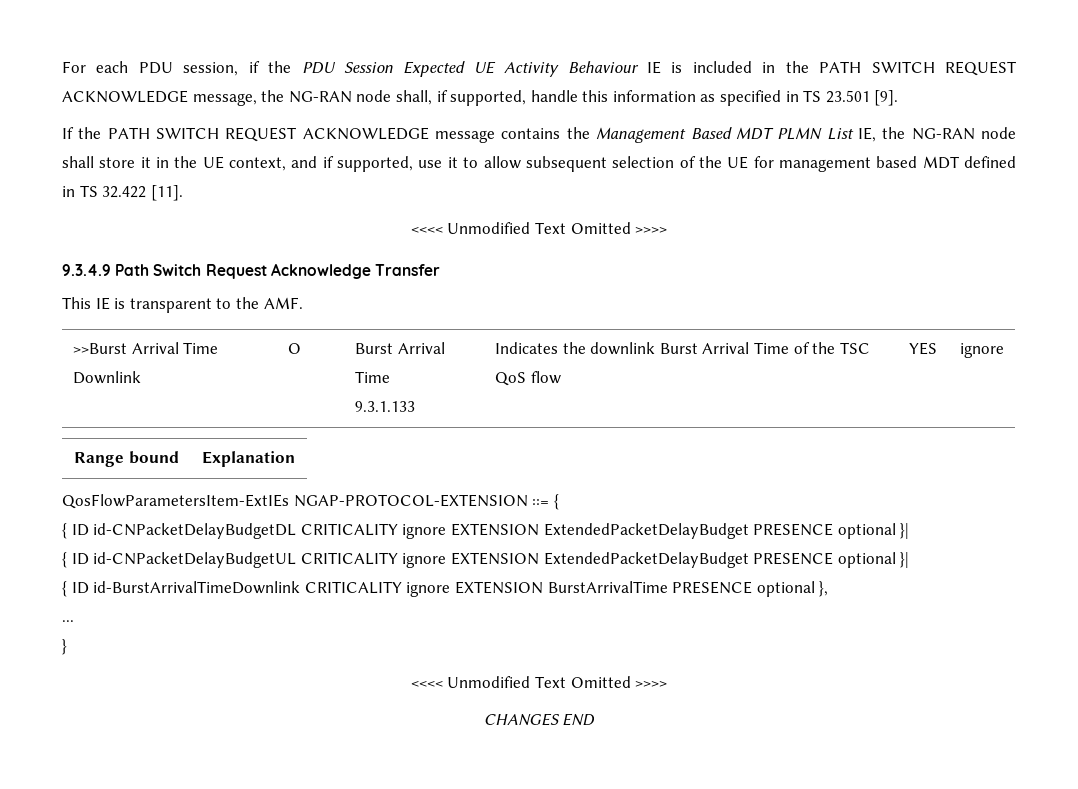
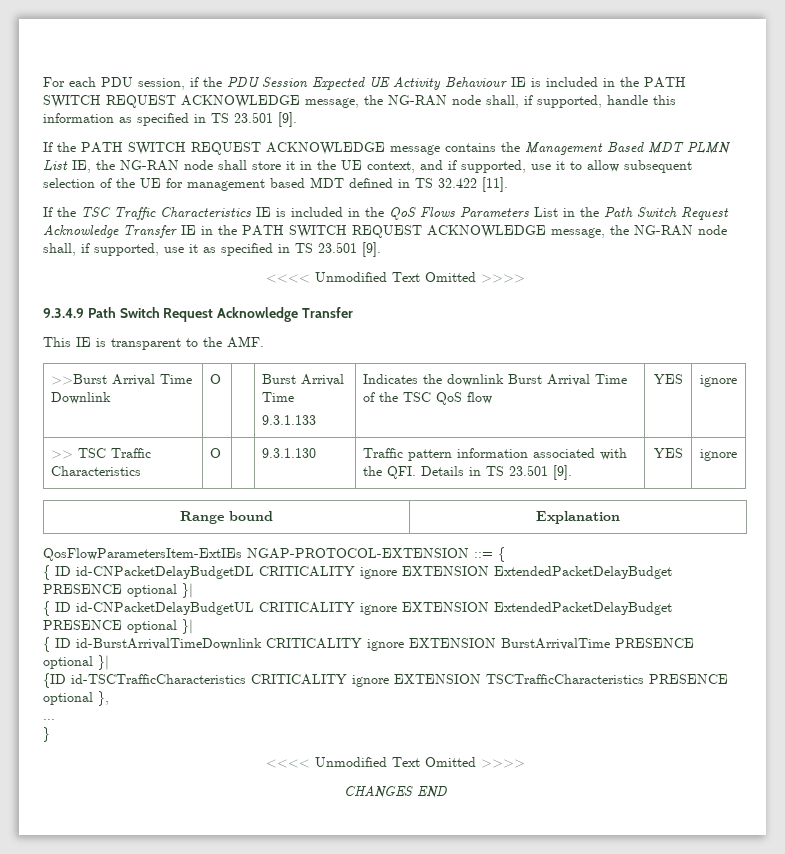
+ If the TSC Traffic Characteristics IE is included in the QoS Flows Parameters List in the Path Switch Request Acknowledge Transfer IE in the PATH SWITCH REQUEST ACKNOWLEDGE message, the NG-RAN node shall, if supported, use it as specified in TS 23.501 [9].
+ >> TSC Traffic Characteristics | O | | 9.3.1.130 | Traffic pattern information associated with the QFI. Details in TS 23.501 [9]. | YES | ignore
- { ID id-BurstArrivalTimeDownlink CRITICALITY ignore EXTENSION BurstArrivalTime PRESENCE optional },
+ { ID id-BurstArrivalTimeDownlink CRITICALITY ignore EXTENSION BurstArrivalTime PRESENCE optional }|
+ {ID id-TSCTrafficCharacteristics CRITICALITY ignore EXTENSION TSCTrafficCharacteristics PRESENCE optional },

